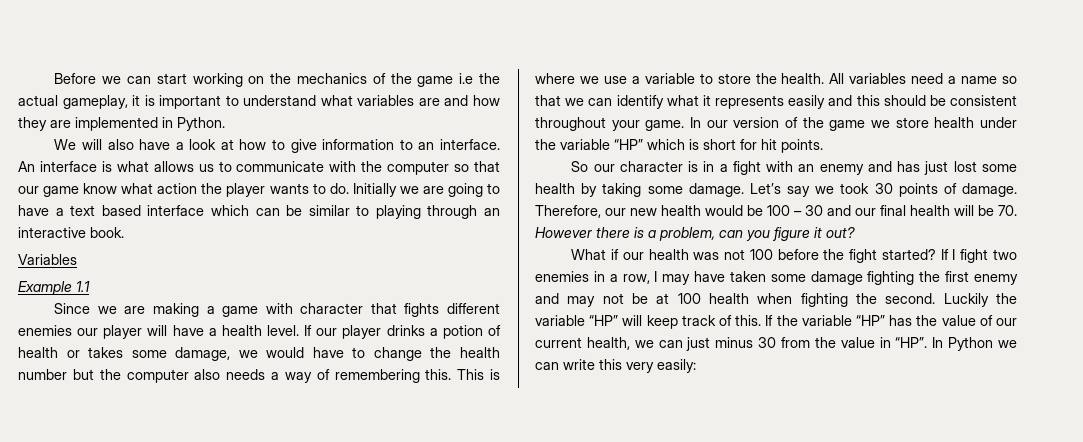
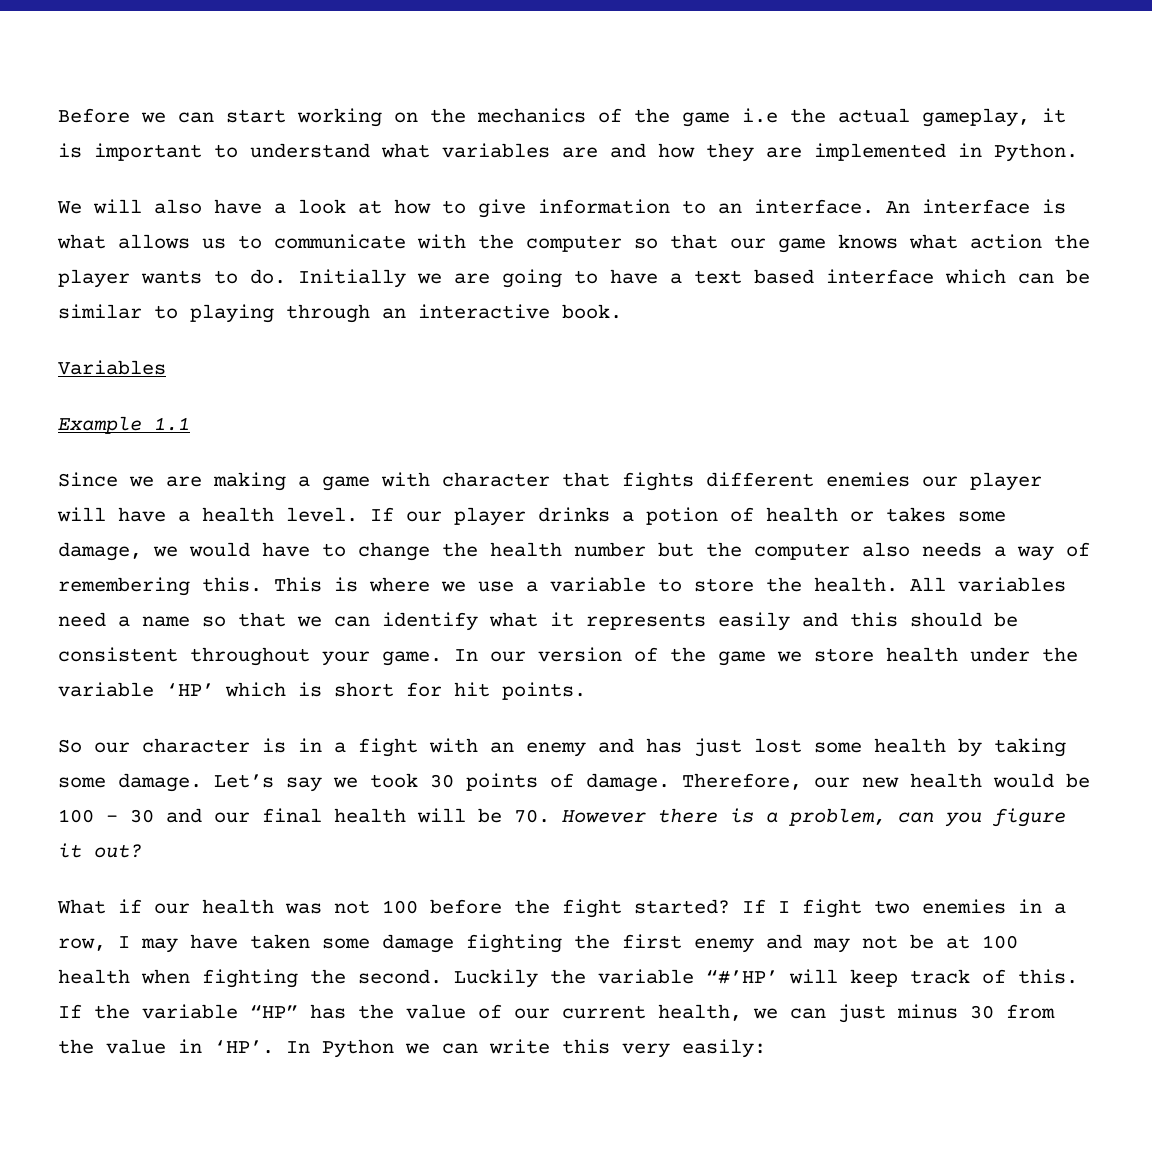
- An interface is what allows us to communicate with the computer so that our game know what action the player wants to do.
+ An interface is what allows us to communicate with the computer so that our game knows what action the player wants to do.
- In our version of the game we store health under the variable “HP” which is short for hit points.
+ In our version of the game we store health under the variable ‘HP’ which is short for hit points.
- Luckily the variable “HP” will keep track of this.
+ Luckily the variable “#’HP’ will keep track of this.
- If the variable “HP” has the value of our current health, we can just minus 30 from the value in “HP”. In Python we can write this very easily:
+ If the variable “HP” has the value of our current health, we can just minus 30 from the value in ‘HP’. In Python we can write this very easily:

